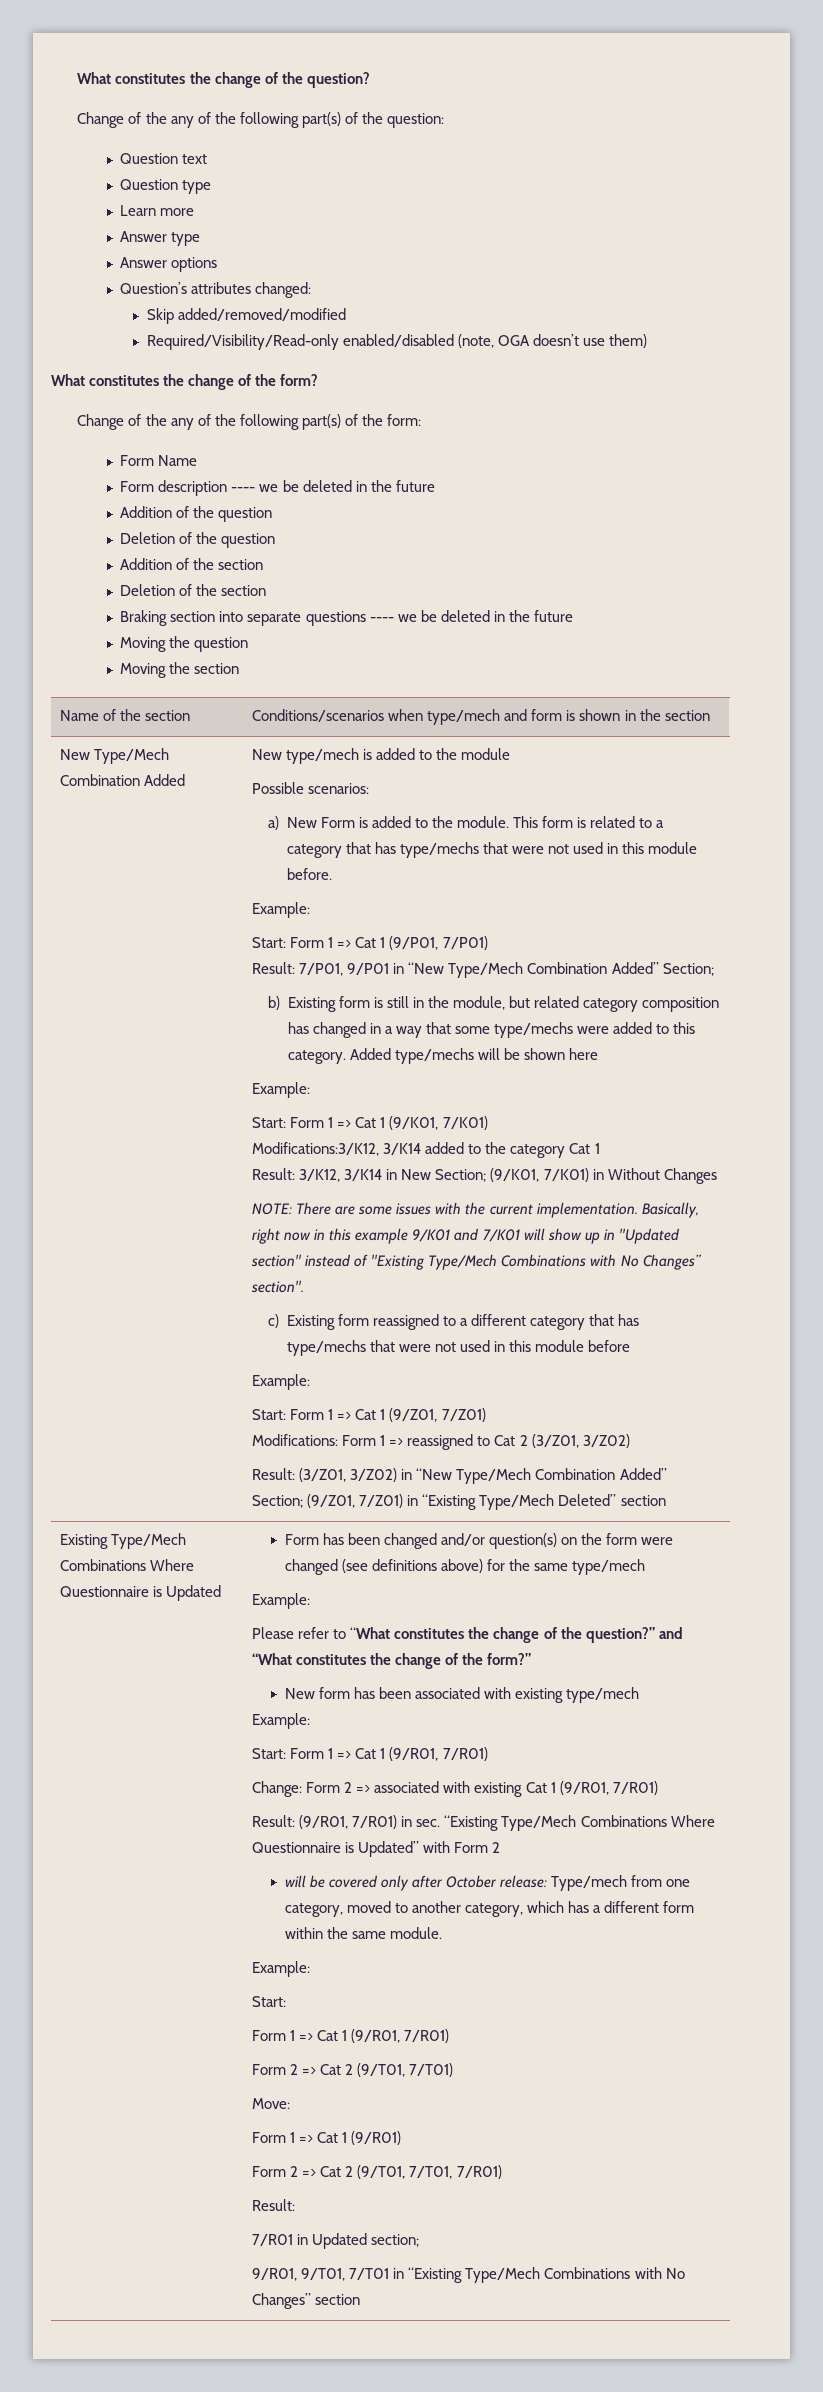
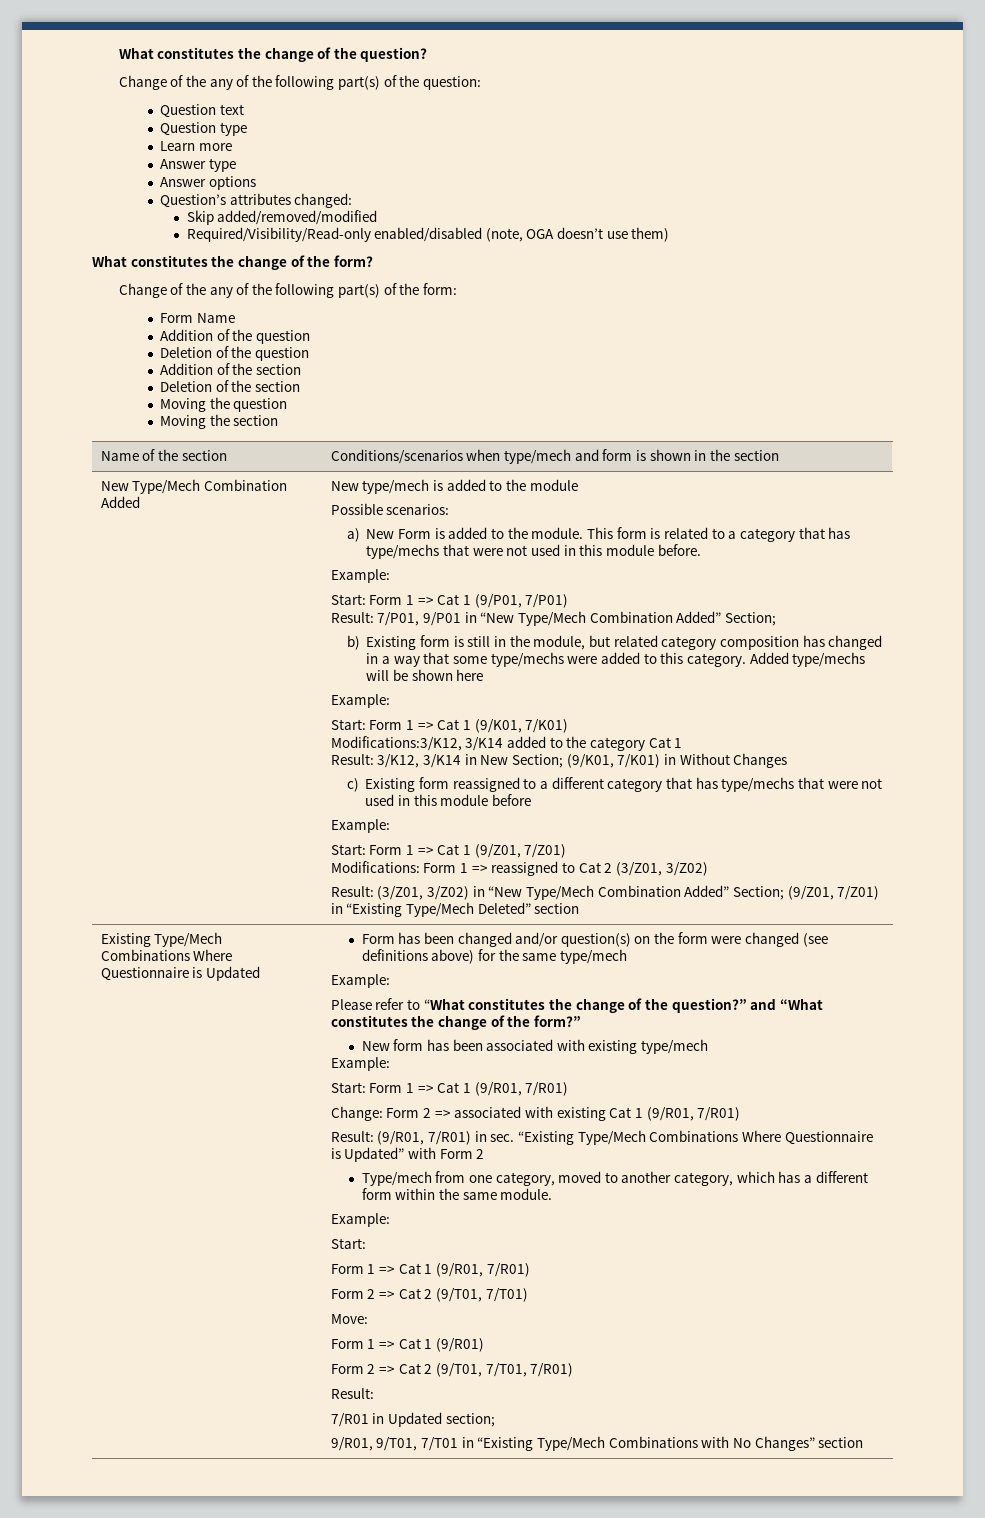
- Form description ---- we be deleted in the future
- Braking section into separate questions ---- we be deleted in the future
- NOTE: There are some issues with the current implementation. Basically, right now in this example 9/K01 and 7/K01 will show up in "Updated section" instead of "Existing Type/Mech Combinations with No Changes” section".
- will be covered only after October release: Type/mech from one category, moved to another category, which has a different form within the same module.
+ Type/mech from one category, moved to another category, which has a different form within the same module.

